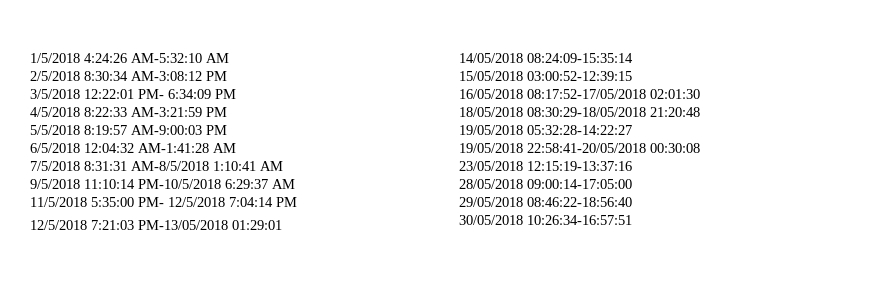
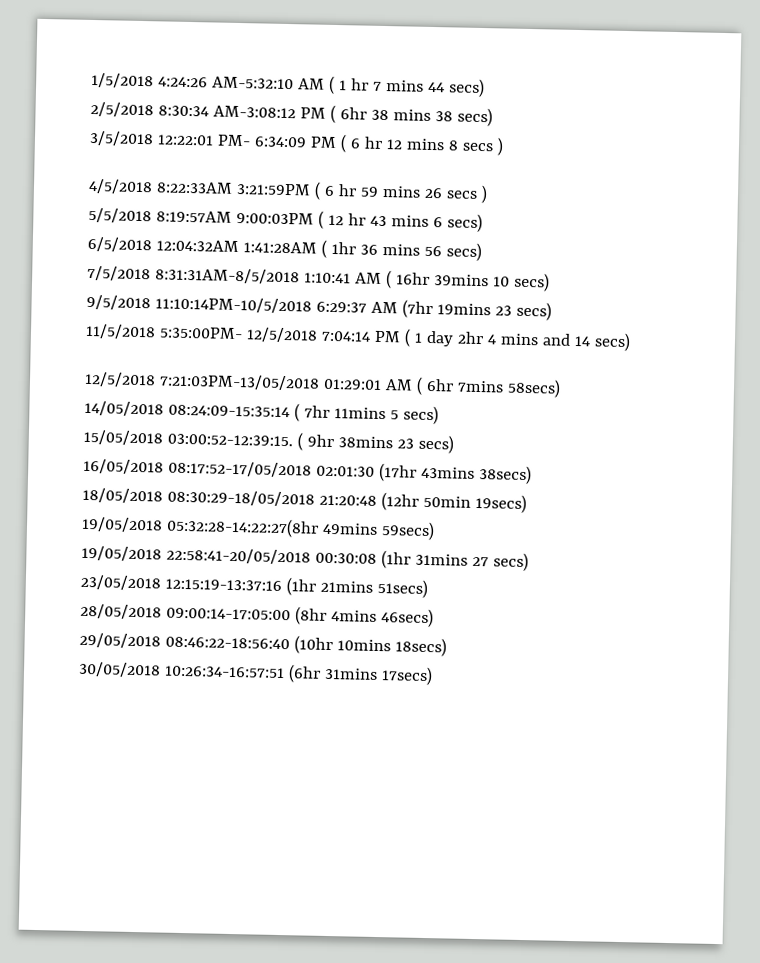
- 1/5/2018 4:24:26 AM-5:32:10 AM
- 2/5/2018 8:30:34 AM-3:08:12 PM
+ 1/5/2018 4:24:26 AM-5:32:10 AM ( 1 hr 7 mins 44 secs)
+ 2/5/2018 8:30:34 AM-3:08:12 PM ( 6hr 38 mins 38 secs)
- 3/5/2018 12:22:01 PM- 6:34:09 PM
- 4/5/2018 8:22:33 AM-3:21:59 PM
- 5/5/2018 8:19:57 AM-9:00:03 PM
- 6/5/2018 12:04:32 AM-1:41:28 AM
+ 3/5/2018 12:22:01 PM- 6:34:09 PM ( 6 hr 12 mins 8 secs )
+ 4/5/2018 8:22:33AM 3:21:59PM ( 6 hr 59 mins 26 secs )
+ 5/5/2018 8:19:57AM 9:00:03PM ( 12 hr 43 mins 6 secs)
+ 6/5/2018 12:04:32AM 1:41:28AM ( 1hr 36 mins 56 secs)
- 7/5/2018 8:31:31 AM-8/5/2018 1:10:41 AM
+ 7/5/2018 8:31:31AM-8/5/2018 1:10:41 AM ( 16hr 39mins 10 secs)
- 9/5/2018 11:10:14 PM-10/5/2018 6:29:37 AM
+ 9/5/2018 11:10:14PM-10/5/2018 6:29:37 AM (7hr 19mins 23 secs)
- 11/5/2018 5:35:00 PM- 12/5/2018 7:04:14 PM
- 12/5/2018 7:21:03 PM-13/05/2018 01:29:01
- 14/05/2018 08:24:09-15:35:14
- 15/05/2018 03:00:52-12:39:15
+ 11/5/2018 5:35:00PM- 12/5/2018 7:04:14 PM ( 1 day 2hr 4 mins and 14 secs)
+ 12/5/2018 7:21:03PM-13/05/2018 01:29:01 AM ( 6hr 7mins 58secs)
+ 14/05/2018 08:24:09-15:35:14 ( 7hr 11mins 5 secs)
+ 15/05/2018 03:00:52-12:39:15. ( 9hr 38mins 23 secs)
- 16/05/2018 08:17:52-17/05/2018 02:01:30
+ 16/05/2018 08:17:52-17/05/2018 02:01:30 (17hr 43mins 38secs)
- 18/05/2018 08:30:29-18/05/2018 21:20:48
- 19/05/2018 05:32:28-14:22:27
+ 18/05/2018 08:30:29-18/05/2018 21:20:48 (12hr 50min 19secs)
+ 19/05/2018 05:32:28-14:22:27(8hr 49mins 59secs)
- 19/05/2018 22:58:41-20/05/2018 00:30:08
+ 19/05/2018 22:58:41-20/05/2018 00:30:08 (1hr 31mins 27 secs)
- 23/05/2018 12:15:19-13:37:16
+ 23/05/2018 12:15:19-13:37:16 (1hr 21mins 51secs)
- 28/05/2018 09:00:14-17:05:00
+ 28/05/2018 09:00:14-17:05:00 (8hr 4mins 46secs)
- 29/05/2018 08:46:22-18:56:40
+ 29/05/2018 08:46:22-18:56:40 (10hr 10mins 18secs)
- 30/05/2018 10:26:34-16:57:51
+ 30/05/2018 10:26:34-16:57:51 (6hr 31mins 17secs)

